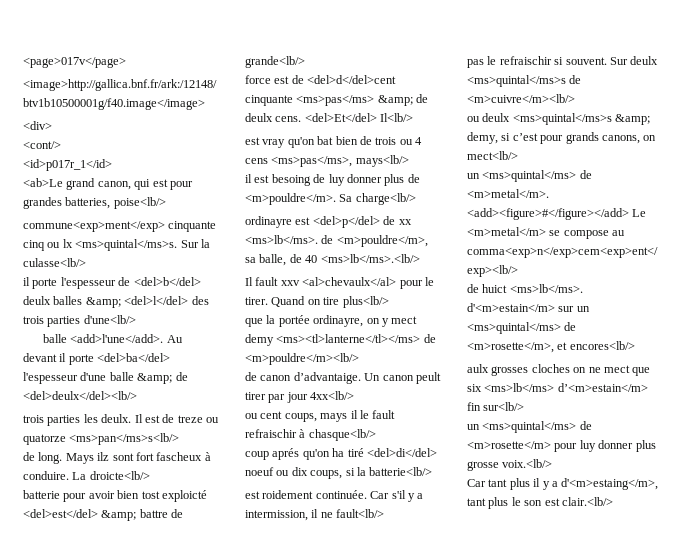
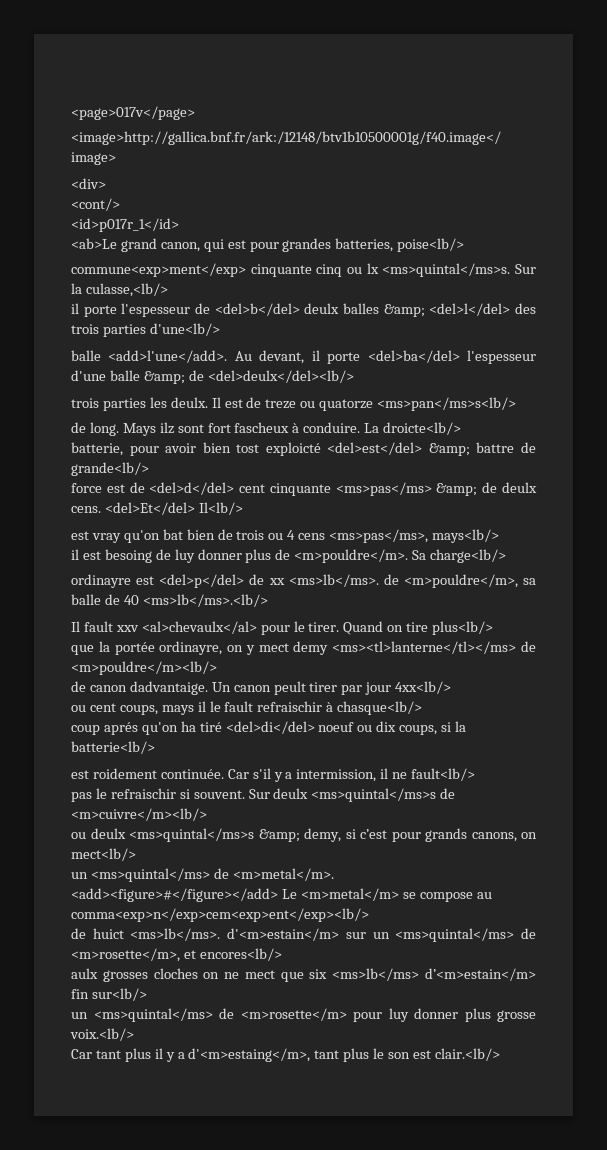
- Sur la culasse<lb/>
+ Sur la culasse,<lb/>
- Au devant il porte <del>ba</del> l'espesseur d'une balle &amp; de <del>deulx</del><lb/>
+ Au devant, il porte <del>ba</del> l'espesseur d'une balle &amp; de <del>deulx</del><lb/>
- batterie pour avoir bien tost exploicté <del>est</del> &amp; battre de grande<lb/>
+ batterie, pour avoir bien tost exploicté <del>est</del> &amp; battre de grande<lb/>
- force est de <del>d</del>cent cinquante <ms>pas</ms> &amp; de deulx cens.
+ force est de <del>d</del> cent cinquante <ms>pas</ms> &amp; de deulx cens.
- ordinayre est <del>p</del> de xx <ms>lb</ms>. de <m>pouldre</m>, sa balle, de 40 <ms>lb</ms>.<lb/>
+ ordinayre est <del>p</del> de xx <ms>lb</ms>. de <m>pouldre</m>, sa balle de 40 <ms>lb</ms>.<lb/>
- de canon d’advantaige.
+ de canon dadvantaige.

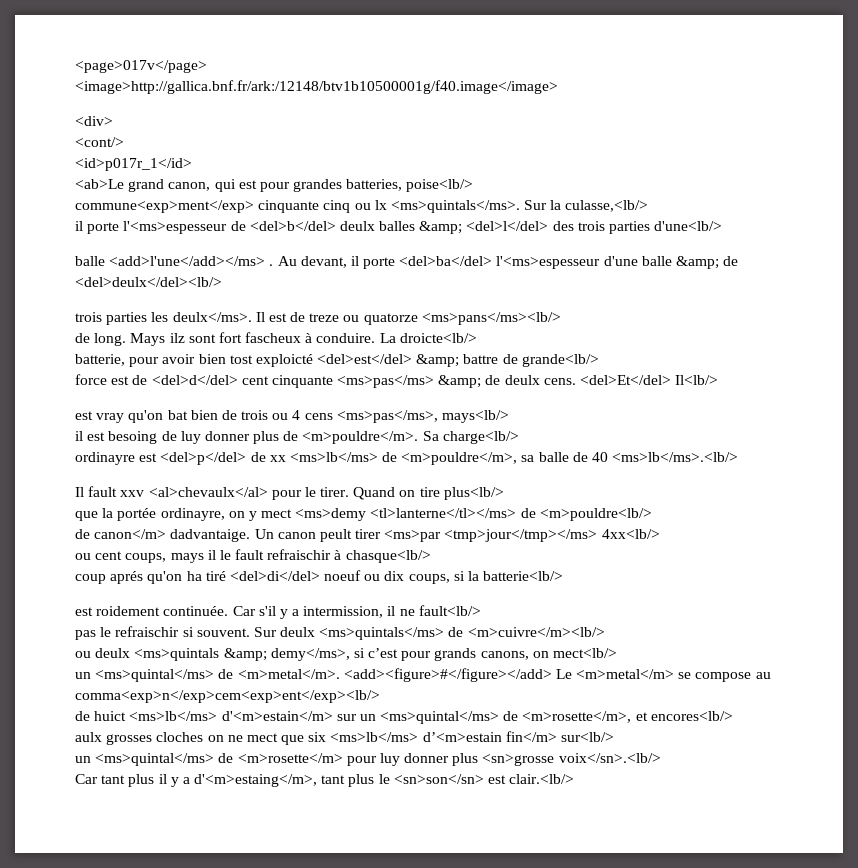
- commune<exp>ment</exp> cinquante cinq ou lx <ms>quintal</ms>s.
+ commune<exp>ment</exp> cinquante cinq ou lx <ms>quintals</ms>.
- il porte l'espesseur de <del>b</del> deulx balles &amp; <del>l</del> des trois parties d'une<lb/>
+ il porte l'<ms>espesseur de <del>b</del> deulx balles &amp; <del>l</del> des trois parties d'une<lb/>
- balle <add>l'une</add>.
+ balle <add>l'une</add></ms> .
- Au devant, il porte <del>ba</del> l'espesseur d'une balle &amp; de <del>deulx</del><lb/>
+ Au devant, il porte <del>ba</del> l'<ms>espesseur d'une balle &amp; de <del>deulx</del><lb/>
- trois parties les deulx.
+ trois parties les deulx</ms>.
- Il est de treze ou quatorze <ms>pan</ms>s<lb/>
+ Il est de treze ou quatorze <ms>pans</ms><lb/>
- ordinayre est <del>p</del> de xx <ms>lb</ms>. de <m>pouldre</m>, sa balle de 40 <ms>lb</ms>.<lb/>
+ ordinayre est <del>p</del> de xx <ms>lb</ms> de <m>pouldre</m>, sa balle de 40 <ms>lb</ms>.<lb/>
- que la portée ordinayre, on y mect demy <ms><tl>lanterne</tl></ms> de <m>pouldre</m><lb/>
- de canon dadvantaige.
+ que la portée ordinayre, on y mect <ms>demy <tl>lanterne</tl></ms> de <m>pouldre<lb/>
+ de canon</m> dadvantaige.
- Un canon peult tirer par jour 4xx<lb/>
+ Un canon peult tirer <ms>par <tmp>jour</tmp></ms> 4xx<lb/>
- Sur deulx <ms>quintal</ms>s de <m>cuivre</m><lb/>
+ Sur deulx <ms>quintals</ms> de <m>cuivre</m><lb/>
- ou deulx <ms>quintal</ms>s &amp; demy, si c’est pour grands canons, on mect<lb/>
+ ou deulx <ms>quintals &amp; demy</ms>, si c’est pour grands canons, on mect<lb/>
- de huict <ms>lb</ms>. d'<m>estain</m> sur un <ms>quintal</ms> de <m>rosette</m>, et encores<lb/>
+ de huict <ms>lb</ms> d'<m>estain</m> sur un <ms>quintal</ms> de <m>rosette</m>, et encores<lb/>
- aulx grosses cloches on ne mect que six <ms>lb</ms> d’<m>estain</m> fin sur<lb/>
+ aulx grosses cloches on ne mect que six <ms>lb</ms> d’<m>estain fin</m> sur<lb/>
- un <ms>quintal</ms> de <m>rosette</m> pour luy donner plus grosse voix.<lb/>
+ un <ms>quintal</ms> de <m>rosette</m> pour luy donner plus <sn>grosse voix</sn>.<lb/>
- Car tant plus il y a d'<m>estaing</m>, tant plus le son est clair.<lb/>
+ Car tant plus il y a d'<m>estaing</m>, tant plus le <sn>son</sn> est clair.<lb/>

